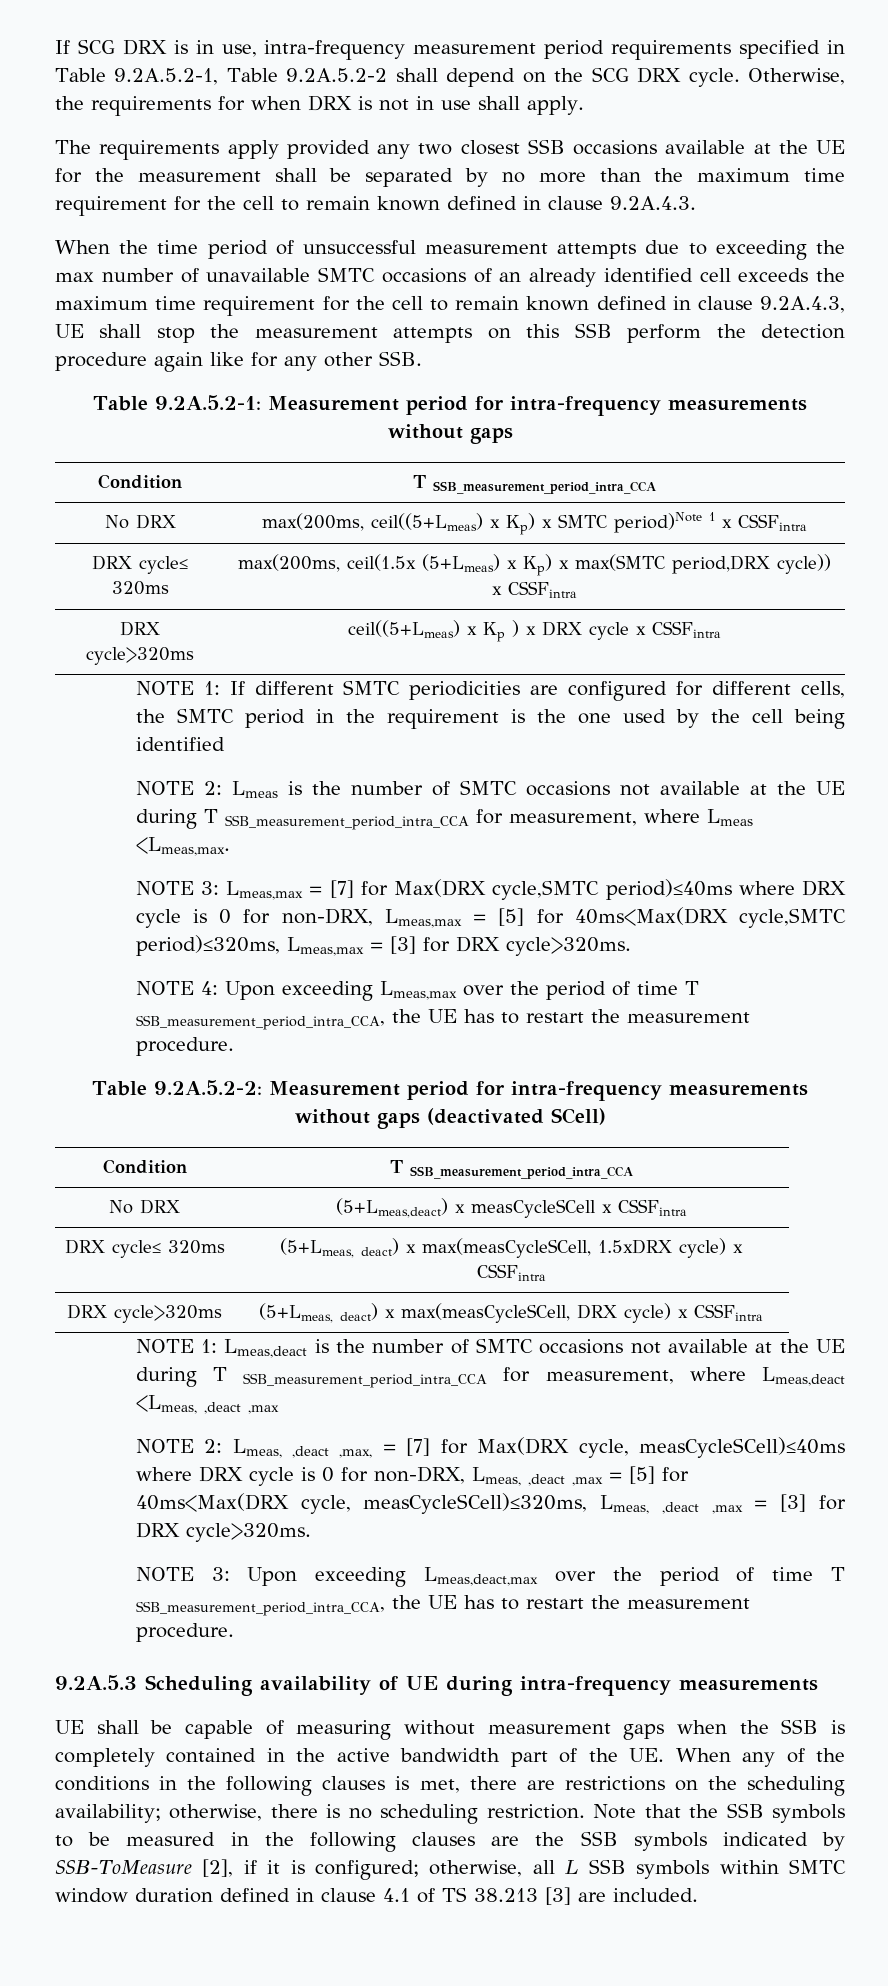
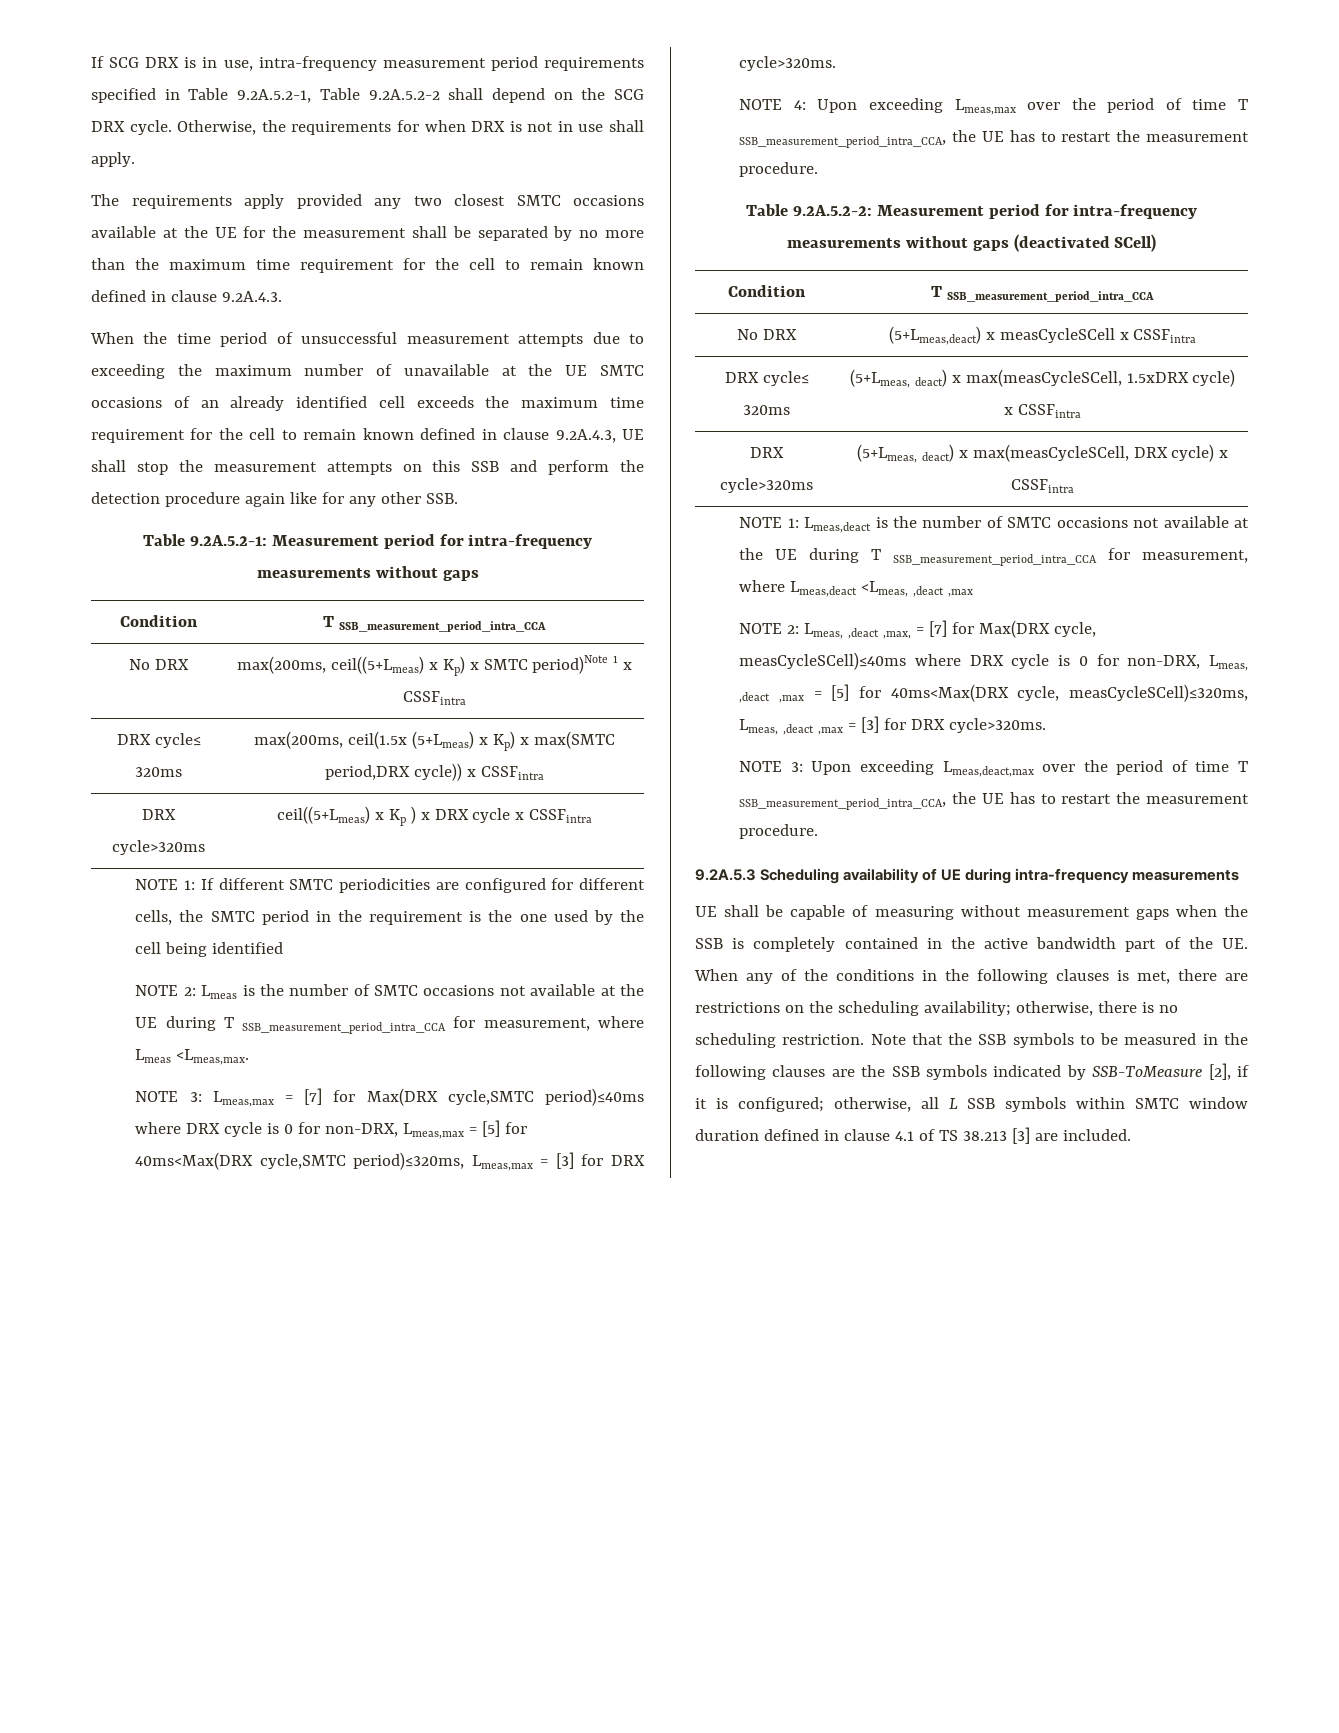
- The requirements apply provided any two closest SSB occasions available at the UE for the measurement shall be separated by no more than the maximum time requirement for the cell to remain known defined in clause 9.2A.4.3.
+ The requirements apply provided any two closest SMTC occasions available at the UE for the measurement shall be separated by no more than the maximum time requirement for the cell to remain known defined in clause 9.2A.4.3.
- When the time period of unsuccessful measurement attempts due to exceeding the max number of unavailable SMTC occasions of an already identified cell exceeds the maximum time requirement for the cell to remain known defined in clause 9.2A.4.3, UE shall stop the measurement attempts on this SSB perform the detection procedure again like for any other SSB.
+ When the time period of unsuccessful measurement attempts due to exceeding the maximum number of unavailable at the UE SMTC occasions of an already identified cell exceeds the maximum time requirement for the cell to remain known defined in clause 9.2A.4.3, UE shall stop the measurement attempts on this SSB and perform the detection procedure again like for any other SSB.

